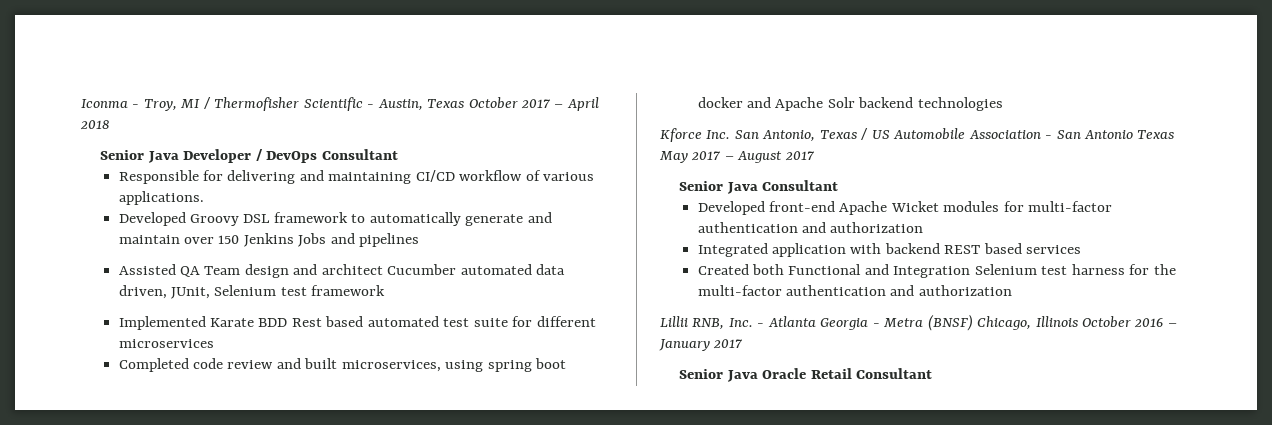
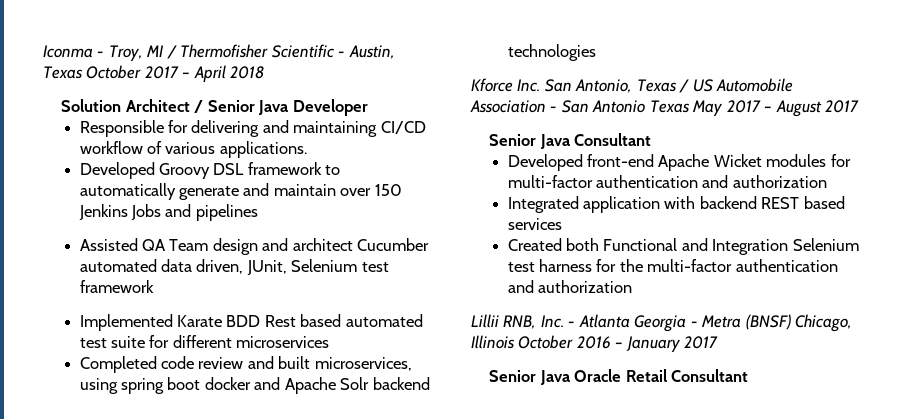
- Senior Java Developer / DevOps Consultant
+ Solution Architect / Senior Java Developer

